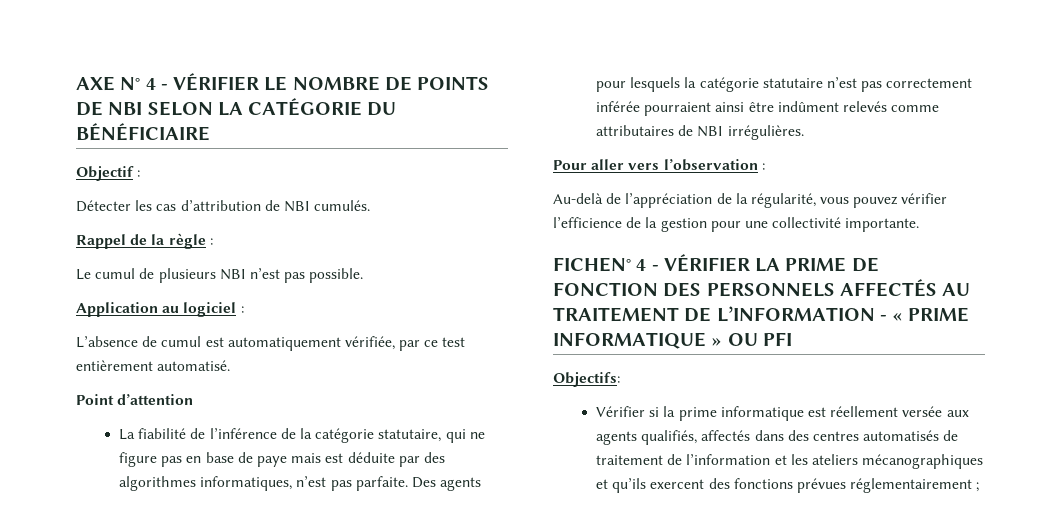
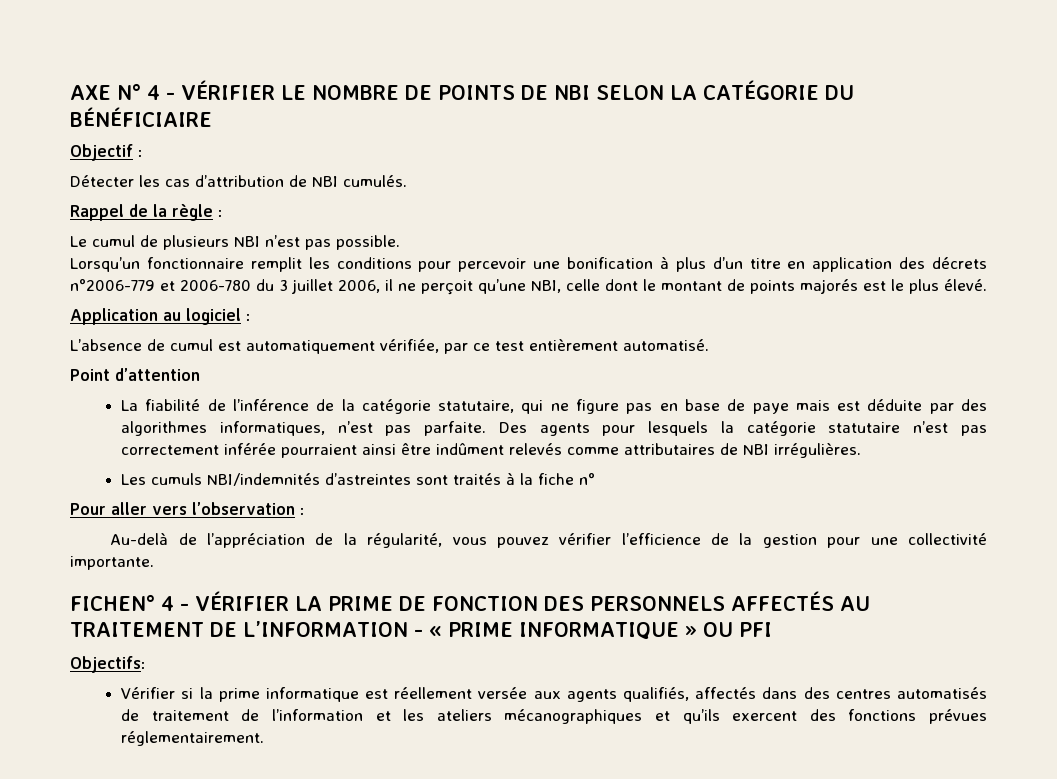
+ Lorsqu’un fonctionnaire remplit les conditions pour percevoir une bonification à plus d’un titre en application des décrets n°2006-779 et 2006-780 du 3 juillet 2006, il ne perçoit qu’une NBI, celle dont le montant de points majorés est le plus élevé.
+ Les cumuls NBI/indemnités d’astreintes sont traités à la fiche n°
- Vérifier si la prime informatique est réellement versée aux agents qualifiés, affectés dans des centres automatisés de traitement de l’information et les ateliers mécanographiques et qu’ils exercent des fonctions prévues réglementairement ;
+ Vérifier si la prime informatique est réellement versée aux agents qualifiés, affectés dans des centres automatisés de traitement de l’information et les ateliers mécanographiques et qu’ils exercent des fonctions prévues réglementairement.

